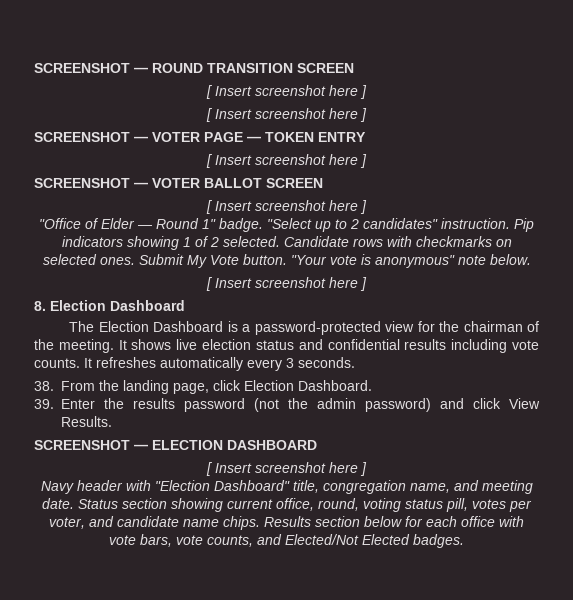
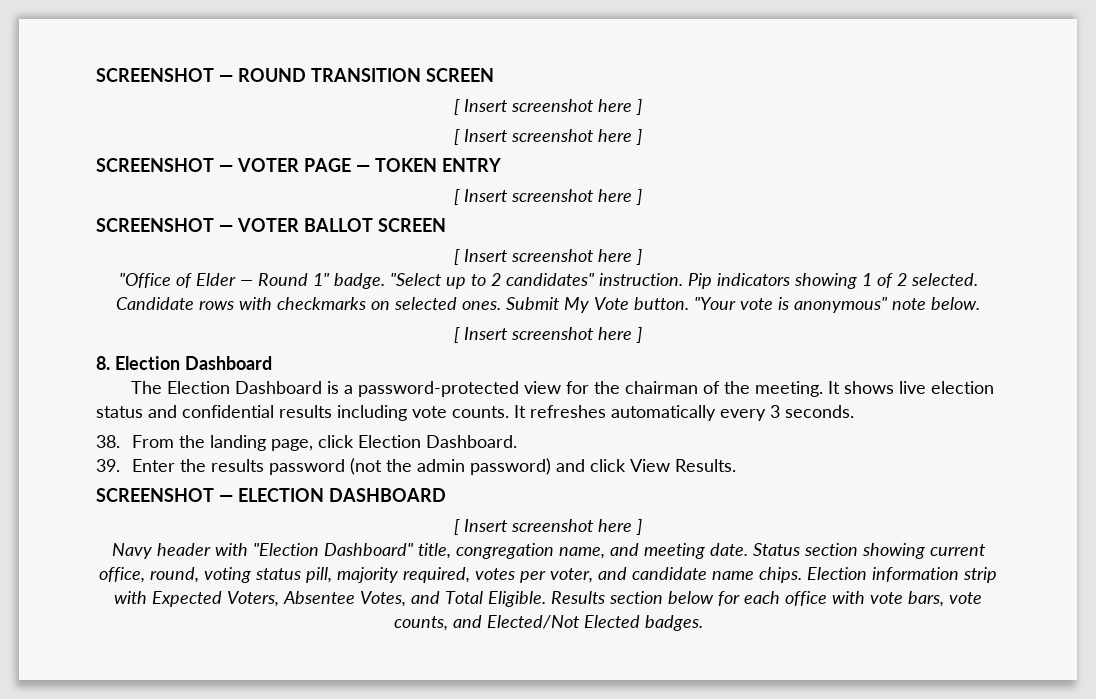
- Status section showing current office, round, voting status pill, votes per voter, and candidate name chips.
+ Status section showing current office, round, voting status pill, majority required, votes per voter, and candidate name chips.
+ Election information strip with Expected Voters, Absentee Votes, and Total Eligible.

